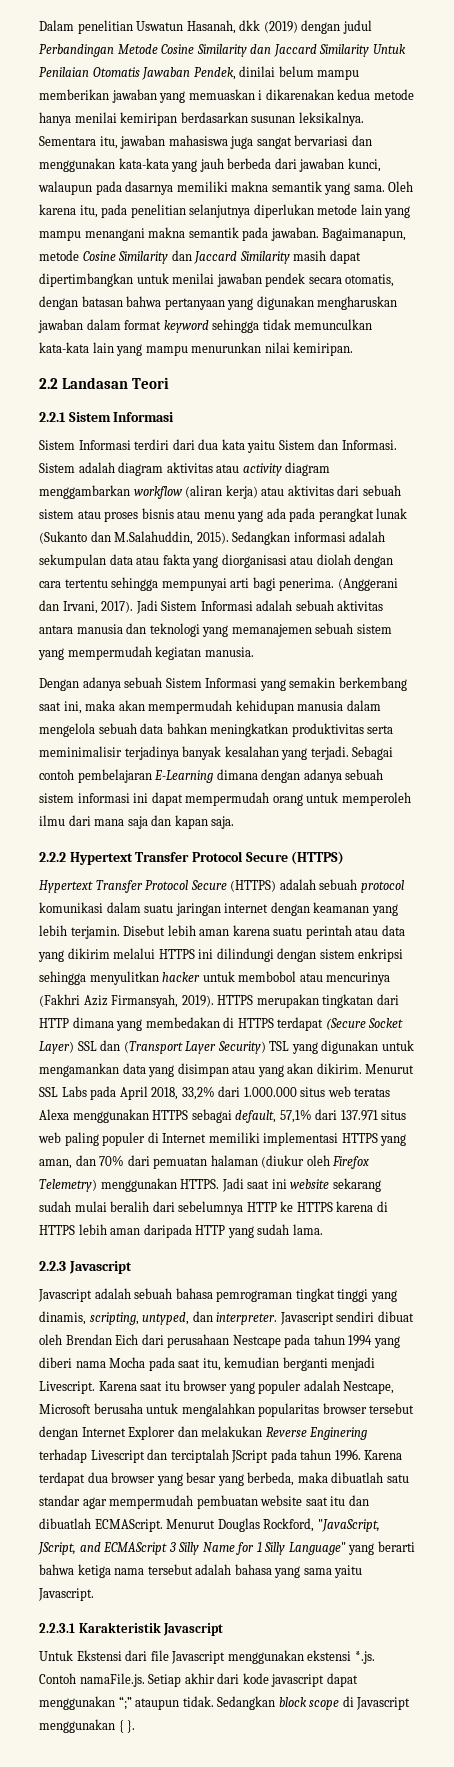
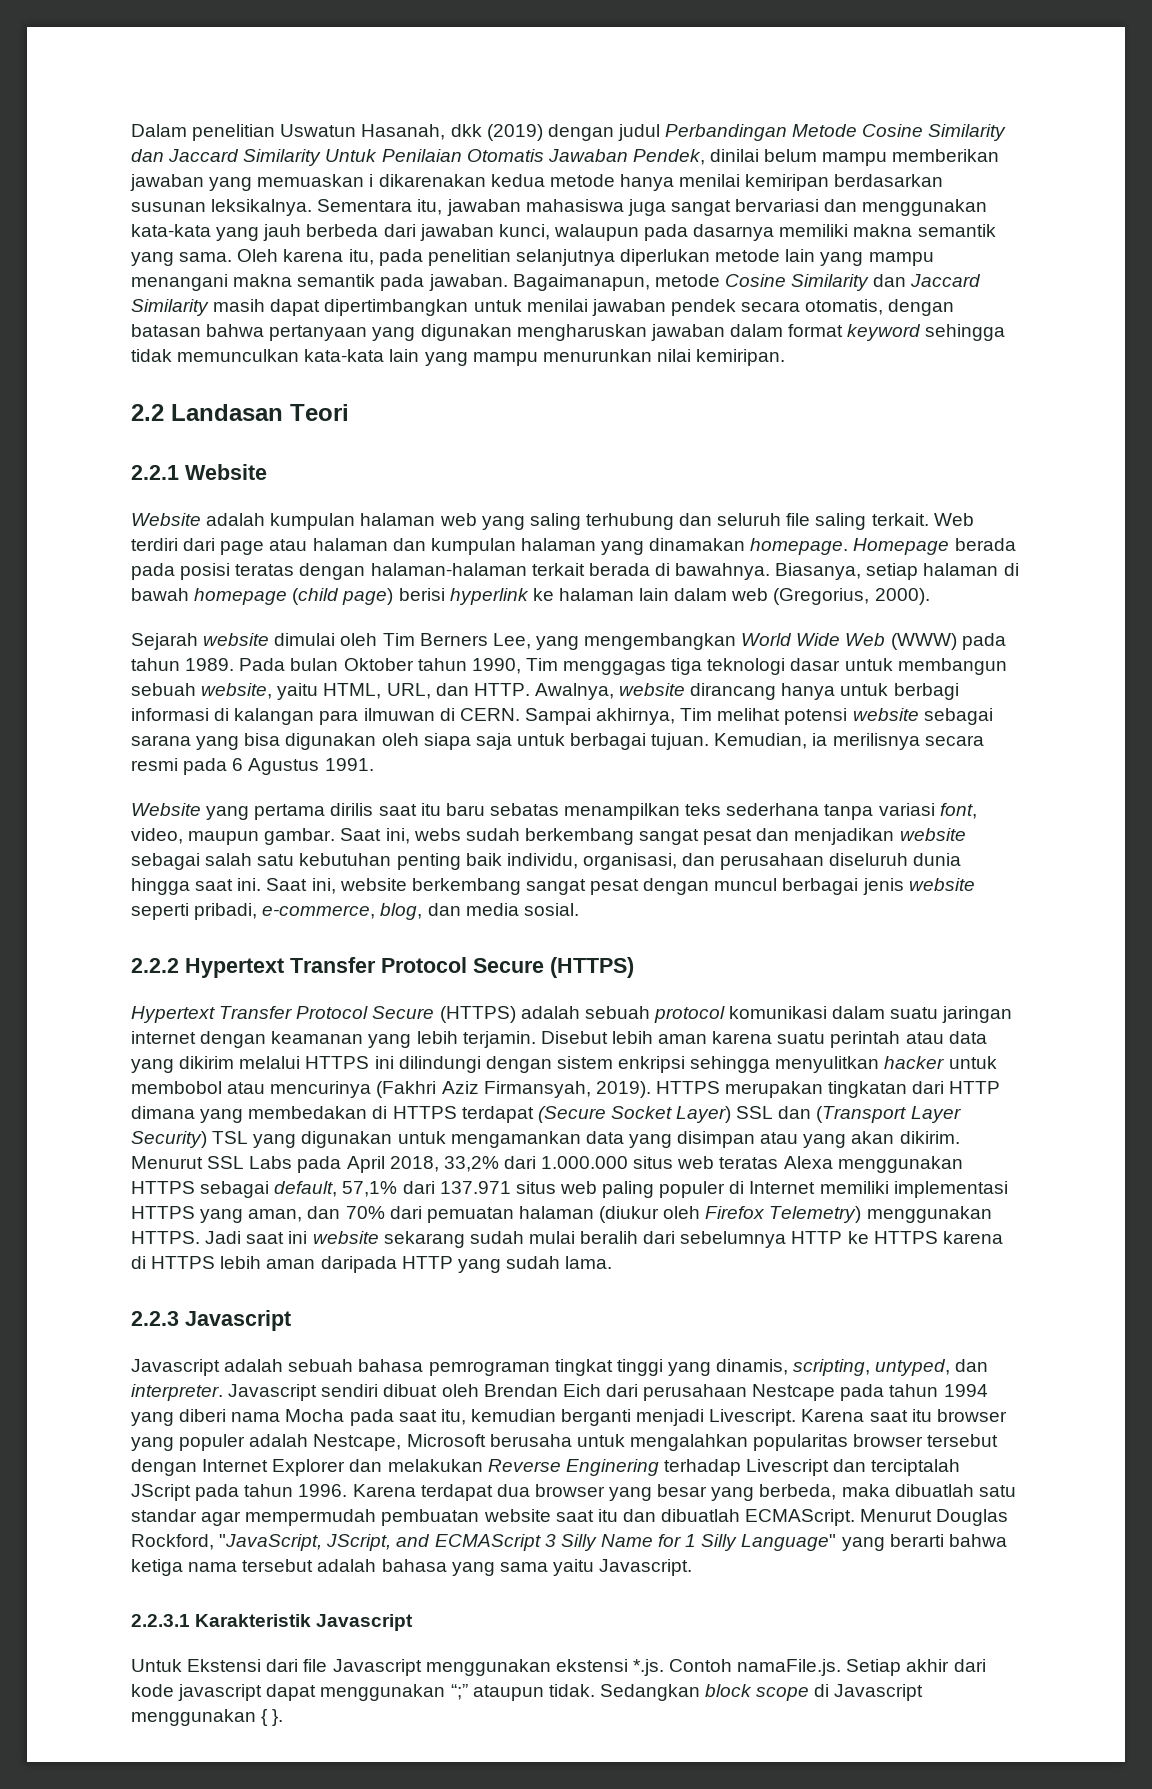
- 2.2.1 Sistem Informasi
- Sistem Informasi terdiri dari dua kata yaitu Sistem dan Informasi. Sistem adalah diagram aktivitas atau activity diagram menggambarkan workflow (aliran kerja) atau aktivitas dari sebuah sistem atau proses bisnis atau menu yang ada pada perangkat lunak (Sukanto dan M.Salahuddin, 2015). Sedangkan informasi adalah sekumpulan data atau fakta yang diorganisasi atau diolah dengan cara tertentu sehingga mempunyai arti bagi penerima. (Anggerani dan Irvani, 2017). Jadi Sistem Informasi adalah sebuah aktivitas antara manusia dan teknologi yang memanajemen sebuah sistem yang mempermudah kegiatan manusia.
- Dengan adanya sebuah Sistem Informasi yang semakin berkembang saat ini, maka akan mempermudah kehidupan manusia dalam mengelola sebuah data bahkan meningkatkan produktivitas serta meminimalisir terjadinya banyak kesalahan yang terjadi. Sebagai contoh pembelajaran E-Learning dimana dengan adanya sebuah sistem informasi ini dapat mempermudah orang untuk memperoleh ilmu dari mana saja dan kapan saja.
+ 2.2.1 Website
+ Website adalah kumpulan halaman web yang saling terhubung dan seluruh file saling terkait. Web terdiri dari page atau halaman dan kumpulan halaman yang dinamakan homepage. Homepage berada pada posisi teratas dengan halaman-halaman terkait berada di bawahnya. Biasanya, setiap halaman di bawah homepage (child page) berisi hyperlink ke halaman lain dalam web (Gregorius, 2000).
+ Sejarah website dimulai oleh Tim Berners Lee, yang mengembangkan World Wide Web (WWW) pada tahun 1989. Pada bulan Oktober tahun 1990, Tim menggagas tiga teknologi dasar untuk membangun sebuah website, yaitu HTML, URL, dan HTTP. Awalnya, website dirancang hanya untuk berbagi informasi di kalangan para ilmuwan di CERN. Sampai akhirnya, Tim melihat potensi website sebagai sarana yang bisa digunakan oleh siapa saja untuk berbagai tujuan. Kemudian, ia merilisnya secara resmi pada 6 Agustus 1991.
+ Website yang pertama dirilis saat itu baru sebatas menampilkan teks sederhana tanpa variasi font, video, maupun gambar. Saat ini, webs sudah berkembang sangat pesat dan menjadikan website sebagai salah satu kebutuhan penting baik individu, organisasi, dan perusahaan diseluruh dunia hingga saat ini. Saat ini, website berkembang sangat pesat dengan muncul berbagai jenis website seperti pribadi, e-commerce, blog, dan media sosial.

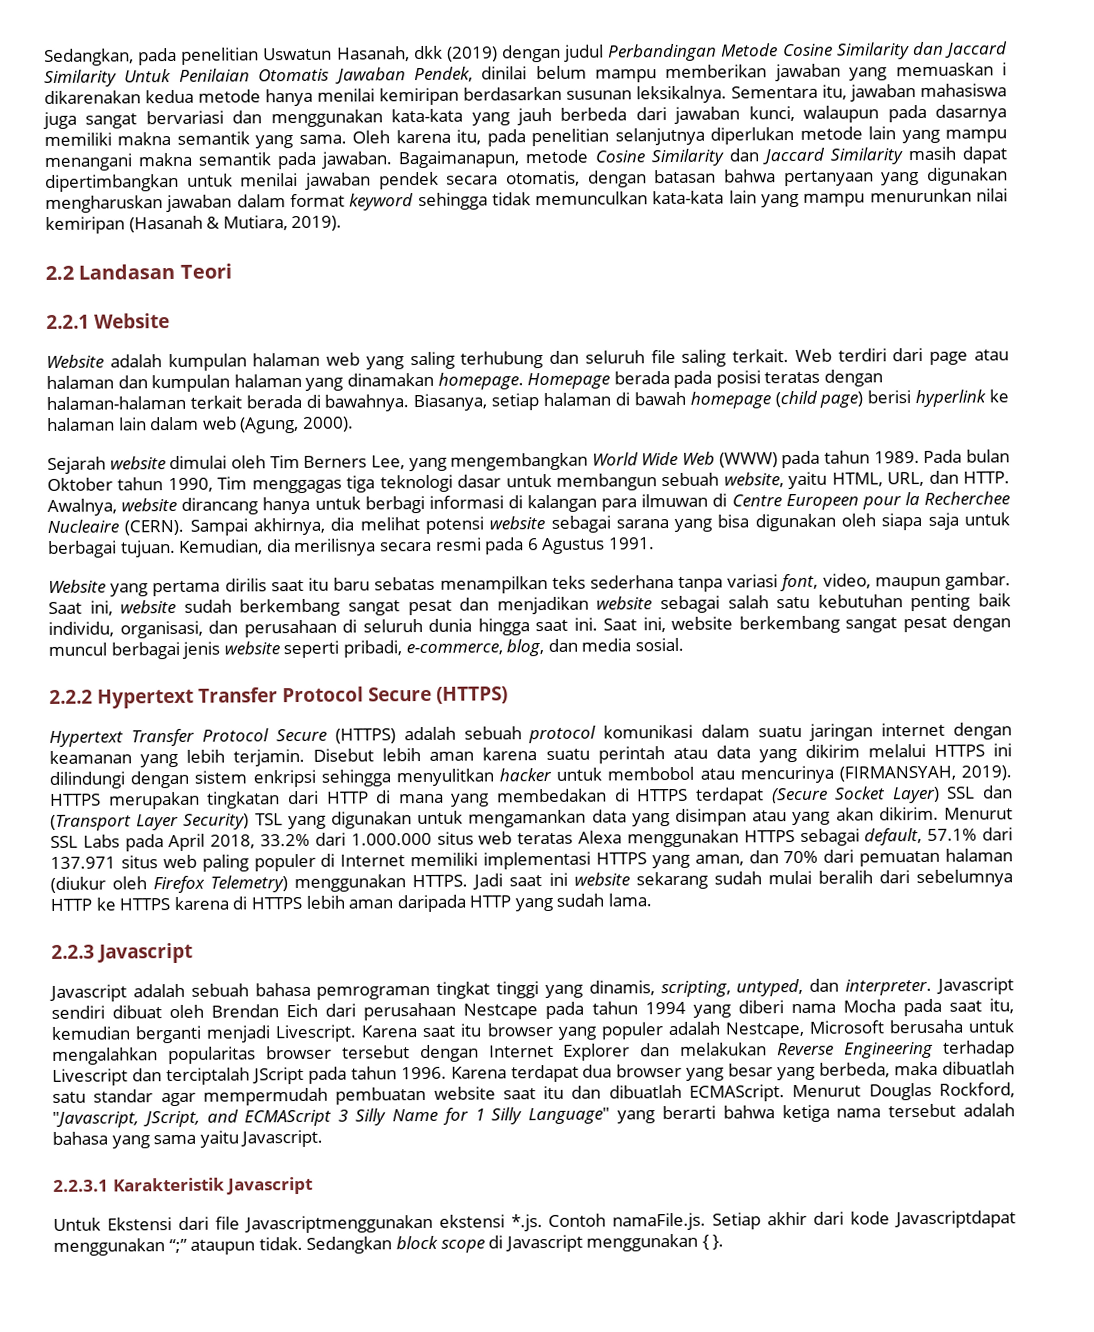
- Dalam penelitian Uswatun Hasanah, dkk (2019) dengan judul Perbandingan Metode Cosine Similarity dan Jaccard Similarity Untuk Penilaian Otomatis Jawaban Pendek, dinilai belum mampu memberikan jawaban yang memuaskan i dikarenakan kedua metode hanya menilai kemiripan berdasarkan susunan leksikalnya.
+ Sedangkan, pada penelitian Uswatun Hasanah, dkk (2019) dengan judul Perbandingan Metode Cosine Similarity dan Jaccard Similarity Untuk Penilaian Otomatis Jawaban Pendek, dinilai belum mampu memberikan jawaban yang memuaskan i dikarenakan kedua metode hanya menilai kemiripan berdasarkan susunan leksikalnya.
- Bagaimanapun, metode Cosine Similarity dan Jaccard Similarity masih dapat dipertimbangkan untuk menilai jawaban pendek secara otomatis, dengan batasan bahwa pertanyaan yang digunakan mengharuskan jawaban dalam format keyword sehingga tidak memunculkan kata-kata lain yang mampu menurunkan nilai kemiripan.
+ Bagaimanapun, metode Cosine Similarity dan Jaccard Similarity masih dapat dipertimbangkan untuk menilai jawaban pendek secara otomatis, dengan batasan bahwa pertanyaan yang digunakan mengharuskan jawaban dalam format keyword sehingga tidak memunculkan kata-kata lain yang mampu menurunkan nilai kemiripan (Hasanah & Mutiara, 2019).
- Biasanya, setiap halaman di bawah homepage (child page) berisi hyperlink ke halaman lain dalam web (Gregorius, 2000).
+ Biasanya, setiap halaman di bawah homepage (child page) berisi hyperlink ke halaman lain dalam web (Agung, 2000).
- Awalnya, website dirancang hanya untuk berbagi informasi di kalangan para ilmuwan di CERN.
+ Awalnya, website dirancang hanya untuk berbagi informasi di kalangan para ilmuwan di Centre Europeen pour la Recherchee Nucleaire (CERN).
- Sampai akhirnya, Tim melihat potensi website sebagai sarana yang bisa digunakan oleh siapa saja untuk berbagai tujuan.
+ Sampai akhirnya, dia melihat potensi website sebagai sarana yang bisa digunakan oleh siapa saja untuk berbagai tujuan.
- Kemudian, ia merilisnya secara resmi pada 6 Agustus 1991.
+ Kemudian, dia merilisnya secara resmi pada 6 Agustus 1991.
- Saat ini, webs sudah berkembang sangat pesat dan menjadikan website sebagai salah satu kebutuhan penting baik individu, organisasi, dan perusahaan diseluruh dunia hingga saat ini.
+ Saat ini, website sudah berkembang sangat pesat dan menjadikan website sebagai salah satu kebutuhan penting baik individu, organisasi, dan perusahaan di seluruh dunia hingga saat ini.
- Disebut lebih aman karena suatu perintah atau data yang dikirim melalui HTTPS ini dilindungi dengan sistem enkripsi sehingga menyulitkan hacker untuk membobol atau mencurinya (Fakhri Aziz Firmansyah, 2019).
+ Disebut lebih aman karena suatu perintah atau data yang dikirim melalui HTTPS ini dilindungi dengan sistem enkripsi sehingga menyulitkan hacker untuk membobol atau mencurinya (FIRMANSYAH, 2019).
- HTTPS merupakan tingkatan dari HTTP dimana yang membedakan di HTTPS terdapat (Secure Socket Layer) SSL dan (Transport Layer Security) TSL yang digunakan untuk mengamankan data yang disimpan atau yang akan dikirim.
+ HTTPS merupakan tingkatan dari HTTP di mana yang membedakan di HTTPS terdapat (Secure Socket Layer) SSL dan (Transport Layer Security) TSL yang digunakan untuk mengamankan data yang disimpan atau yang akan dikirim.
- Menurut SSL Labs pada April 2018, 33,2% dari 1.000.000 situs web teratas Alexa menggunakan HTTPS sebagai default, 57,1% dari 137.971 situs web paling populer di Internet memiliki implementasi HTTPS yang aman, dan 70% dari pemuatan halaman (diukur oleh Firefox Telemetry) menggunakan HTTPS.
+ Menurut SSL Labs pada April 2018, 33.2% dari 1.000.000 situs web teratas Alexa menggunakan HTTPS sebagai default, 57.1% dari 137.971 situs web paling populer di Internet memiliki implementasi HTTPS yang aman, dan 70% dari pemuatan halaman (diukur oleh Firefox Telemetry) menggunakan HTTPS.
- Karena saat itu browser yang populer adalah Nestcape, Microsoft berusaha untuk mengalahkan popularitas browser tersebut dengan Internet Explorer dan melakukan Reverse Enginering terhadap Livescript dan terciptalah JScript pada tahun 1996.
+ Karena saat itu browser yang populer adalah Nestcape, Microsoft berusaha untuk mengalahkan popularitas browser tersebut dengan Internet Explorer dan melakukan Reverse Engineering terhadap Livescript dan terciptalah JScript pada tahun 1996.
- Menurut Douglas Rockford, "JavaScript, JScript, and ECMAScript 3 Silly Name for 1 Silly Language" yang berarti bahwa ketiga nama tersebut adalah bahasa yang sama yaitu Javascript.
+ Menurut Douglas Rockford, "Javascript, JScript, and ECMAScript 3 Silly Name for 1 Silly Language" yang berarti bahwa ketiga nama tersebut adalah bahasa yang sama yaitu Javascript.
- Untuk Ekstensi dari file Javascript menggunakan ekstensi *.js. Contoh namaFile.js. Setiap akhir dari kode javascript dapat menggunakan “;” ataupun tidak.
+ Untuk Ekstensi dari file Javascriptmenggunakan ekstensi *.js. Contoh namaFile.js. Setiap akhir dari kode Javascriptdapat menggunakan “;” ataupun tidak.

